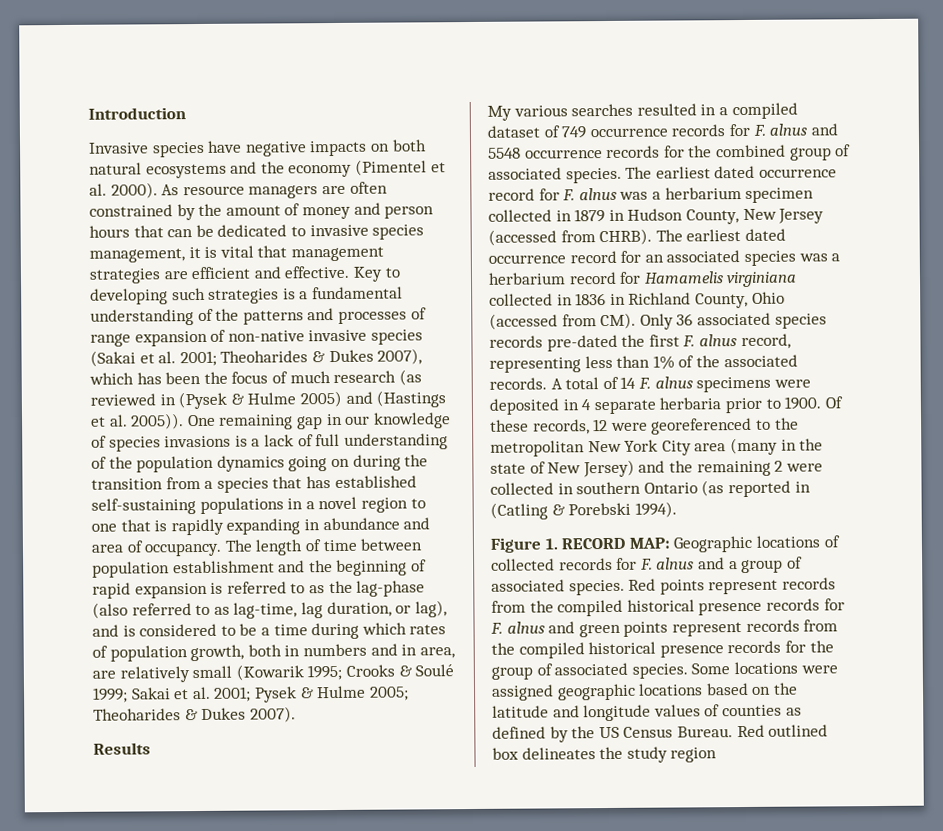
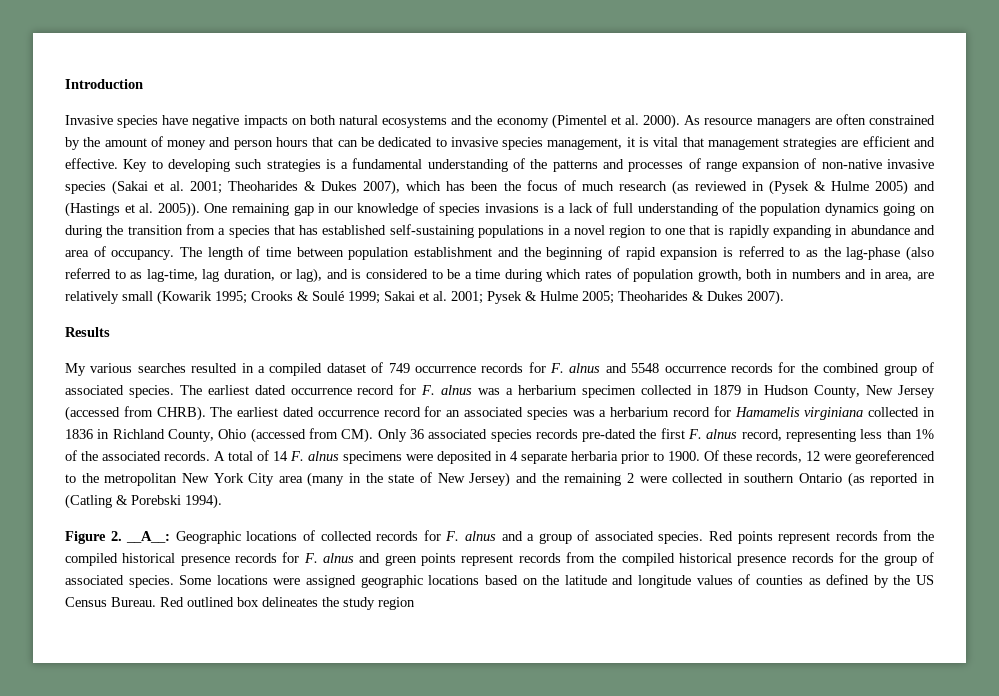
- Figure 1. RECORD MAP: Geographic locations of collected records for F. alnus and a group of associated species.
+ Figure 2. __A__: Geographic locations of collected records for F. alnus and a group of associated species.

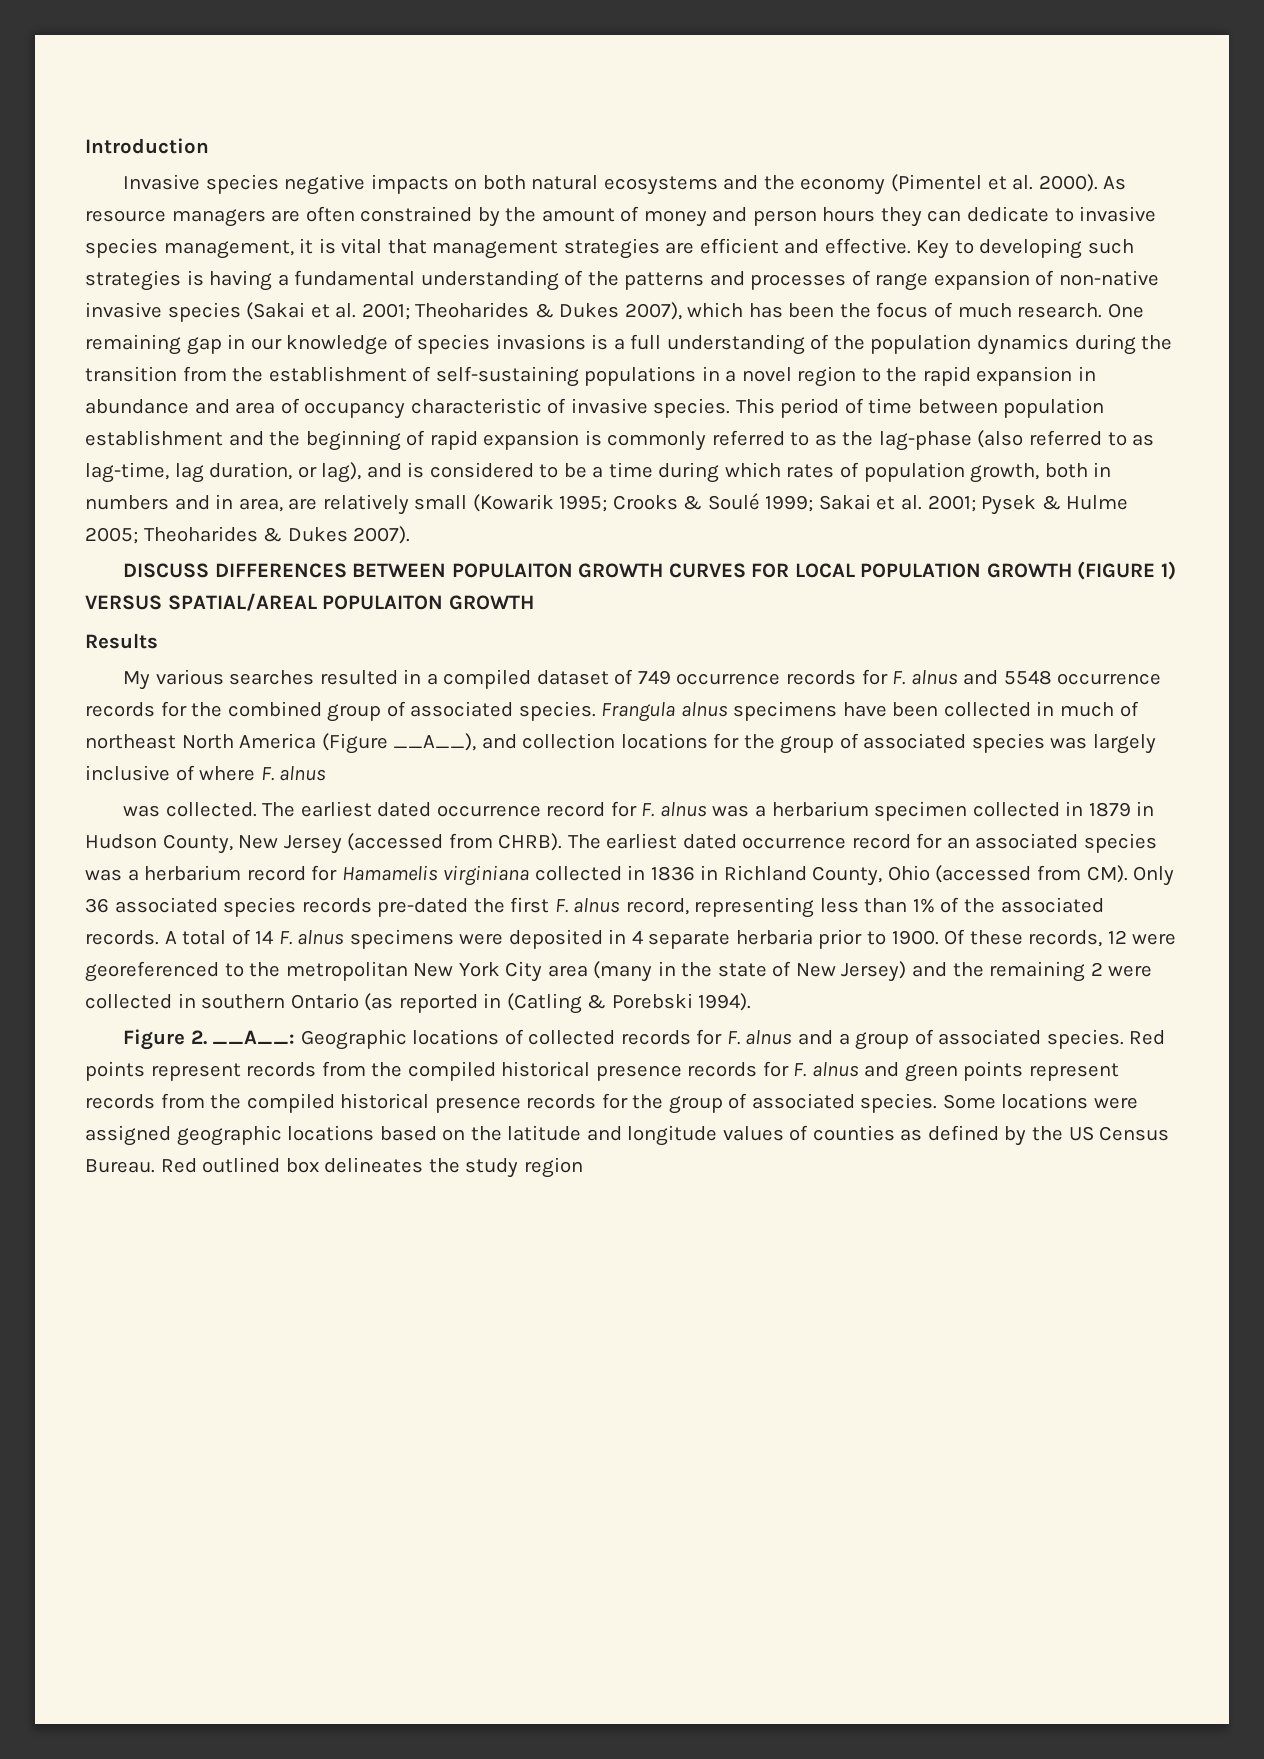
- Invasive species have negative impacts on both natural ecosystems and the economy (Pimentel et al. 2000).
+ Invasive species negative impacts on both natural ecosystems and the economy (Pimentel et al. 2000).
- As resource managers are often constrained by the amount of money and person hours that can be dedicated to invasive species management, it is vital that management strategies are efficient and effective.
+ As resource managers are often constrained by the amount of money and person hours they can dedicate to invasive species management, it is vital that management strategies are efficient and effective.
- Key to developing such strategies is a fundamental understanding of the patterns and processes of range expansion of non-native invasive species (Sakai et al. 2001; Theoharides & Dukes 2007), which has been the focus of much research (as reviewed in (Pysek & Hulme 2005) and (Hastings et al. 2005)).
+ Key to developing such strategies is having a fundamental understanding of the patterns and processes of range expansion of non-native invasive species (Sakai et al. 2001; Theoharides & Dukes 2007), which has been the focus of much research.
- One remaining gap in our knowledge of species invasions is a lack of full understanding of the population dynamics going on during the transition from a species that has established self-sustaining populations in a novel region to one that is rapidly expanding in abundance and area of occupancy. The length of time between population establishment and the beginning of rapid expansion is referred to as the lag-phase (also referred to as lag-time, lag duration, or lag), and is considered to be a time during which rates of population growth, both in numbers and in area, are relatively small (Kowarik 1995;
+ One remaining gap in our knowledge of species invasions is a full understanding of the population dynamics during the transition from the establishment of self-sustaining populations in a novel region to the rapid expansion in abundance and area of occupancy characteristic of invasive species. This period of time between population establishment and the beginning of rapid expansion is commonly referred to as the lag-phase (also referred to as lag-time, lag duration, or lag), and is considered to be a time during which rates of population growth, both in numbers and in area, are relatively small (Kowarik 1995;
+ DISCUSS DIFFERENCES BETWEEN POPULAITON GROWTH CURVES FOR LOCAL POPULATION GROWTH (FIGURE 1) VERSUS SPATIAL/AREAL POPULAITON GROWTH
+ Frangula alnus specimens have been collected in much of northeast North America (Figure __A__), and collection locations for the group of associated species was largely inclusive of where F. alnus
+ was collected.

